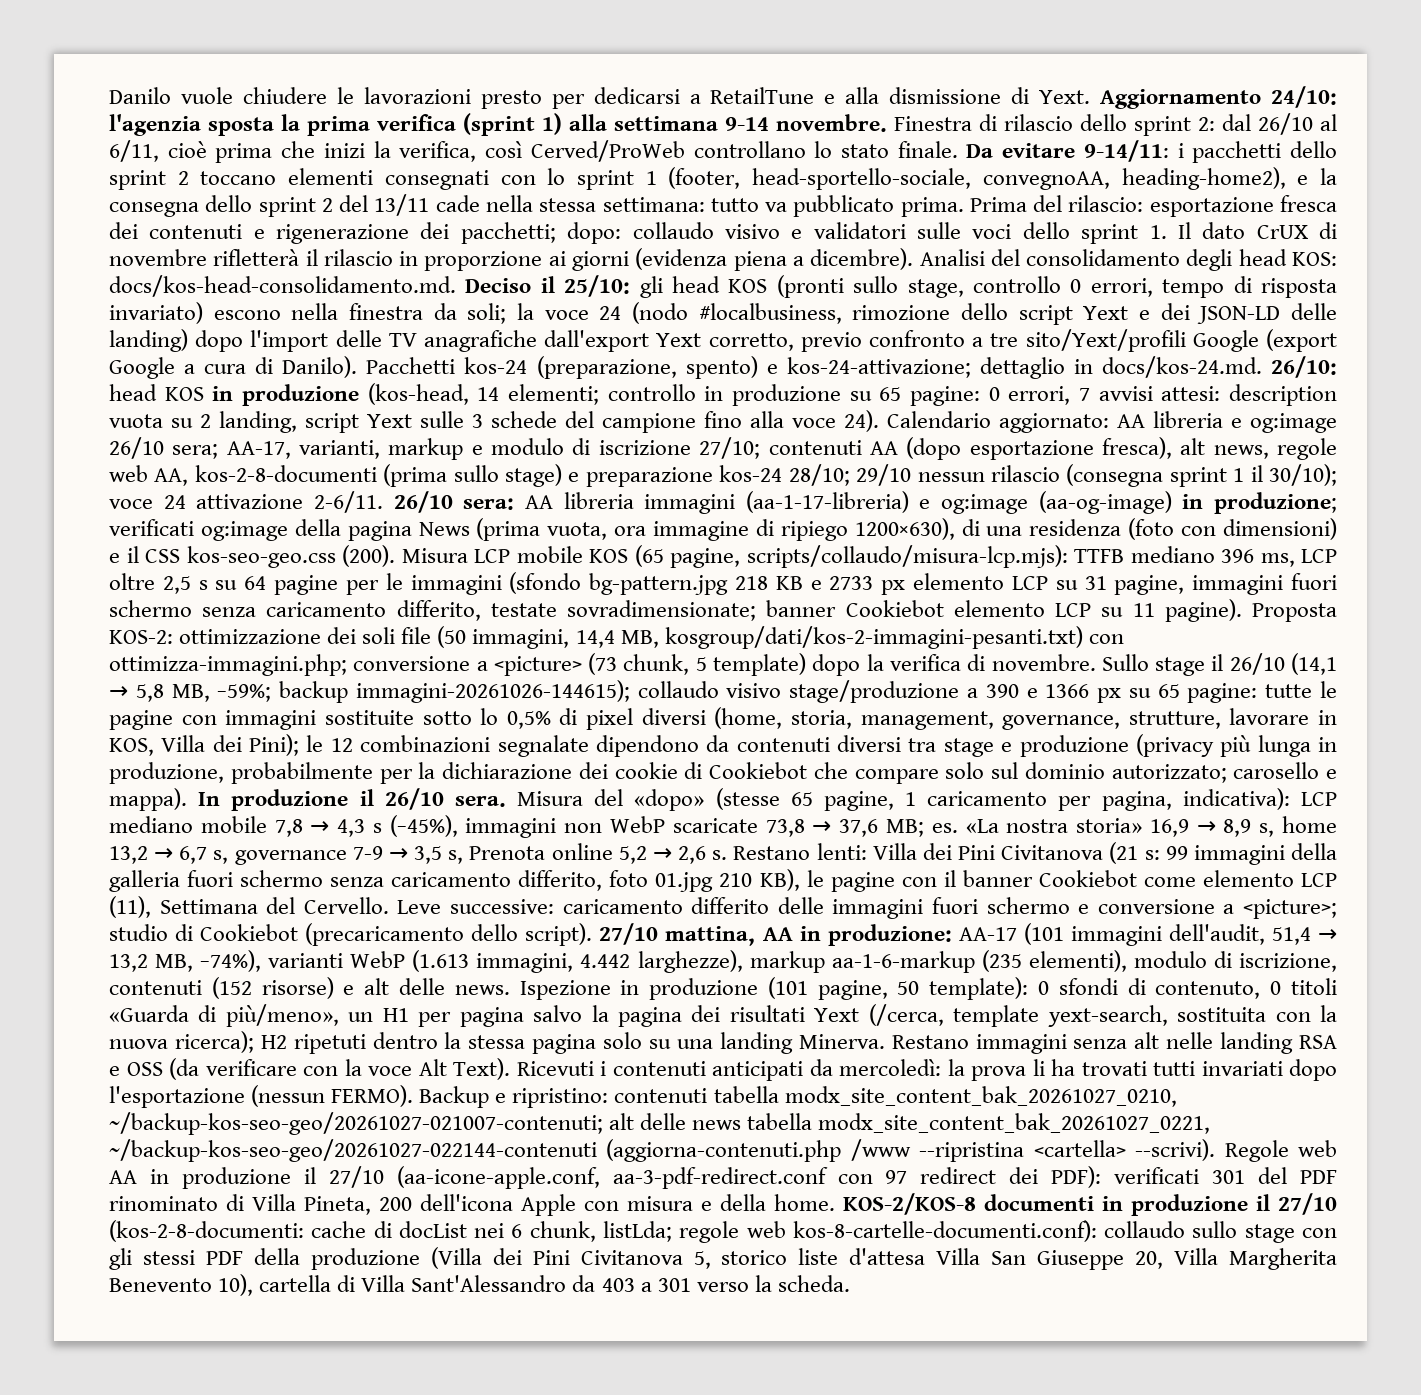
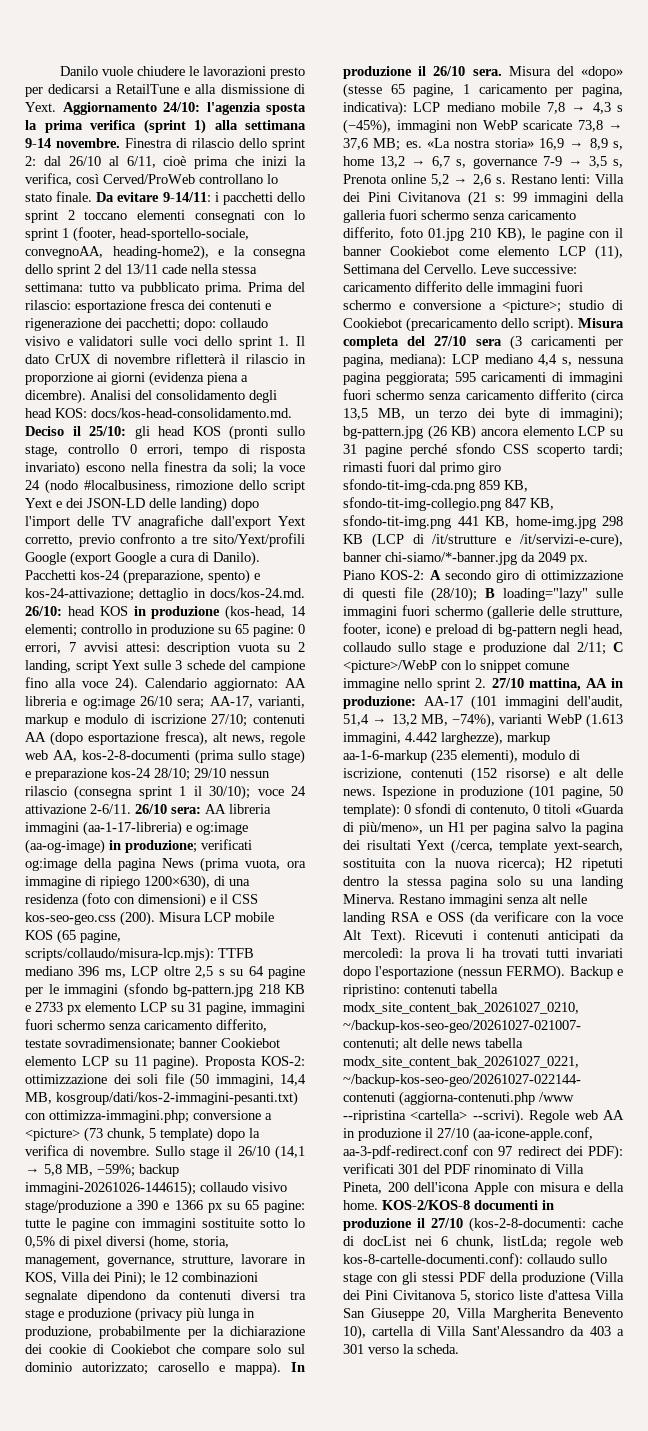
- 27/10 mattina, AA in produzione: AA-17 (101 immagini dell'audit, 51,4 → 13,2 MB, −74%), varianti WebP (1.613 immagini, 4.442 larghezze), markup aa-1-6-markup (235 elementi), modulo di iscrizione, contenuti (152 risorse) e alt delle news.
+ Misura completa del 27/10 sera (3 caricamenti per pagina, mediana): LCP mediano 4,4 s, nessuna pagina peggiorata; 595 caricamenti di immagini fuori schermo senza caricamento differito (circa 13,5 MB, un terzo dei byte di immagini); bg-pattern.jpg (26 KB) ancora elemento LCP su 31 pagine perché sfondo CSS scoperto tardi; rimasti fuori dal primo giro sfondo-tit-img-cda.png 859 KB, sfondo-tit-img-collegio.png 847 KB, sfondo-tit-img.png 441 KB, home-img.jpg 298 KB (LCP di /it/strutture e /it/servizi-e-cure), banner chi-siamo/*-banner.jpg da 2049 px. Piano KOS-2: A secondo giro di ottimizzazione di questi file (28/10); B loading="lazy" sulle immagini fuori schermo (gallerie delle strutture, footer, icone) e preload di bg-pattern negli head, collaudo sullo stage e produzione dal 2/11; C <picture>/WebP con lo snippet comune immagine nello sprint 2. 27/10 mattina, AA in produzione: AA-17 (101 immagini dell'audit, 51,4 → 13,2 MB, −74%), varianti WebP (1.613 immagini, 4.442 larghezze), markup aa-1-6-markup (235 elementi), modulo di iscrizione, contenuti (152 risorse) e alt delle news.

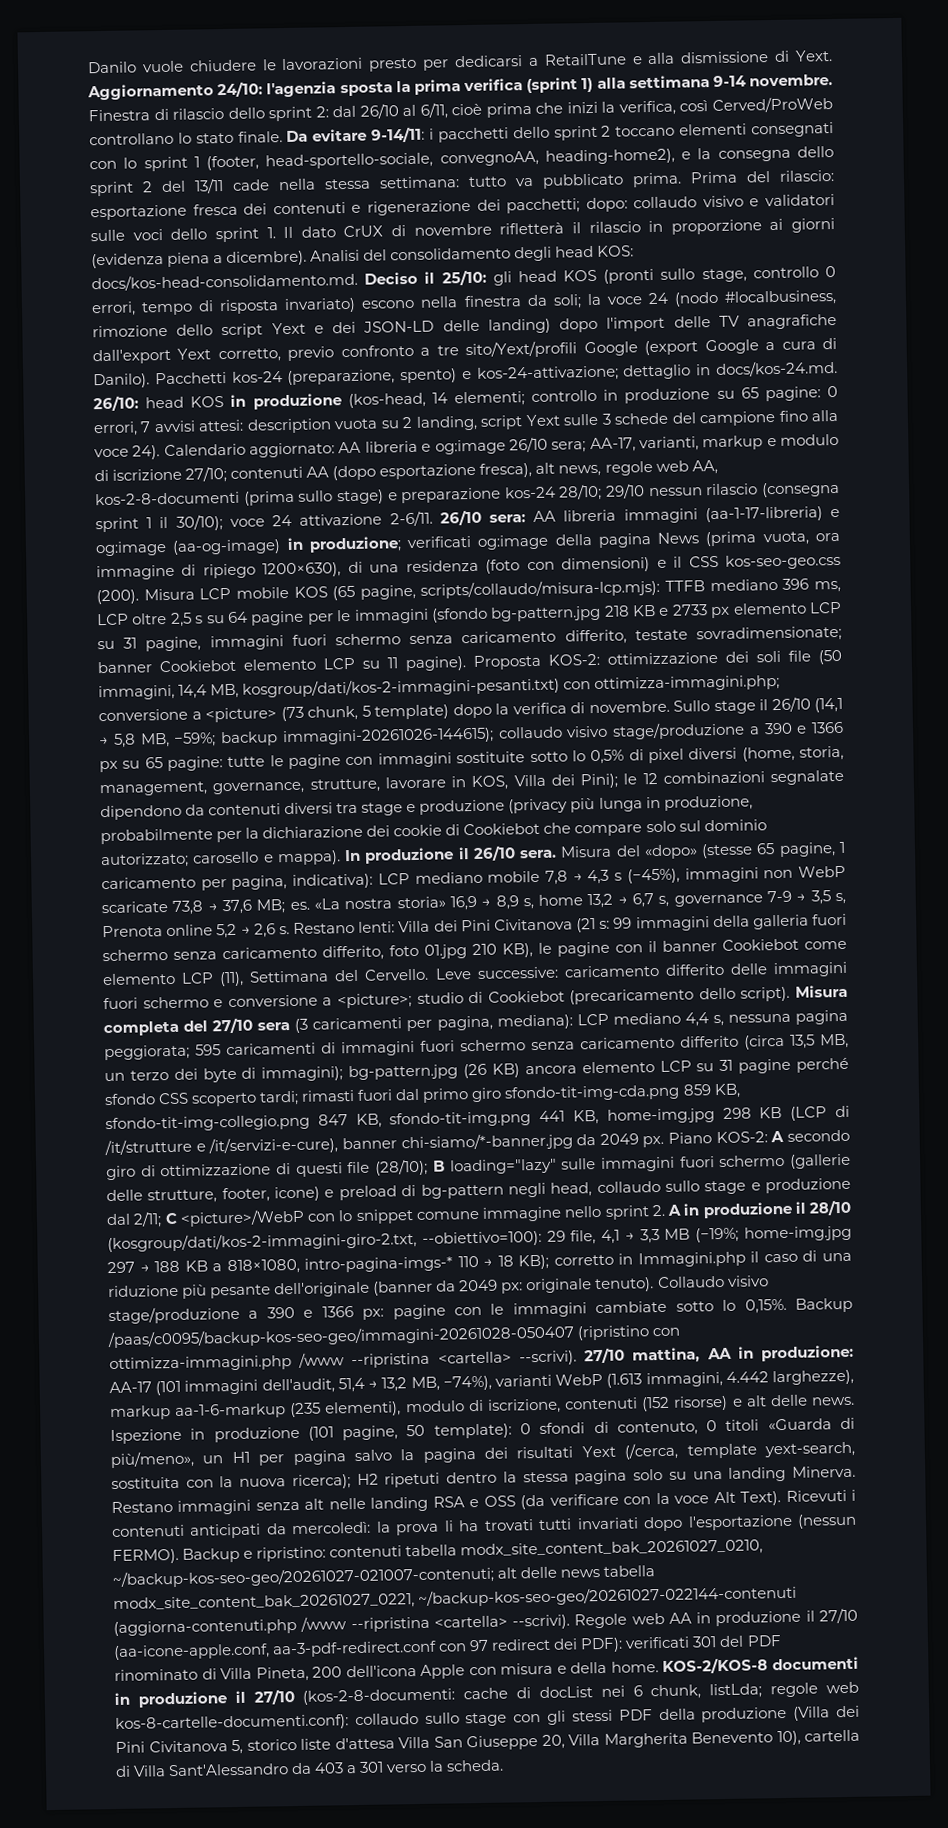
- C <picture>/WebP con lo snippet comune immagine nello sprint 2. 27/10 mattina, AA in produzione:
+ C <picture>/WebP con lo snippet comune immagine nello sprint 2. A in produzione il 28/10 (kosgroup/dati/kos-2-immagini-giro-2.txt, --obiettivo=100): 29 file, 4,1 → 3,3 MB (−19%; home-img.jpg 297 → 188 KB a 818×1080, intro-pagina-imgs-* 110 → 18 KB); corretto in Immagini.php il caso di una riduzione più pesante dell'originale (banner da 2049 px: originale tenuto). Collaudo visivo stage/produzione a 390 e 1366 px: pagine con le immagini cambiate sotto lo 0,15%. Backup /paas/c0095/backup-kos-seo-geo/immagini-20261028-050407 (ripristino con ottimizza-immagini.php /www --ripristina <cartella> --scrivi). 27/10 mattina, AA in produzione:

